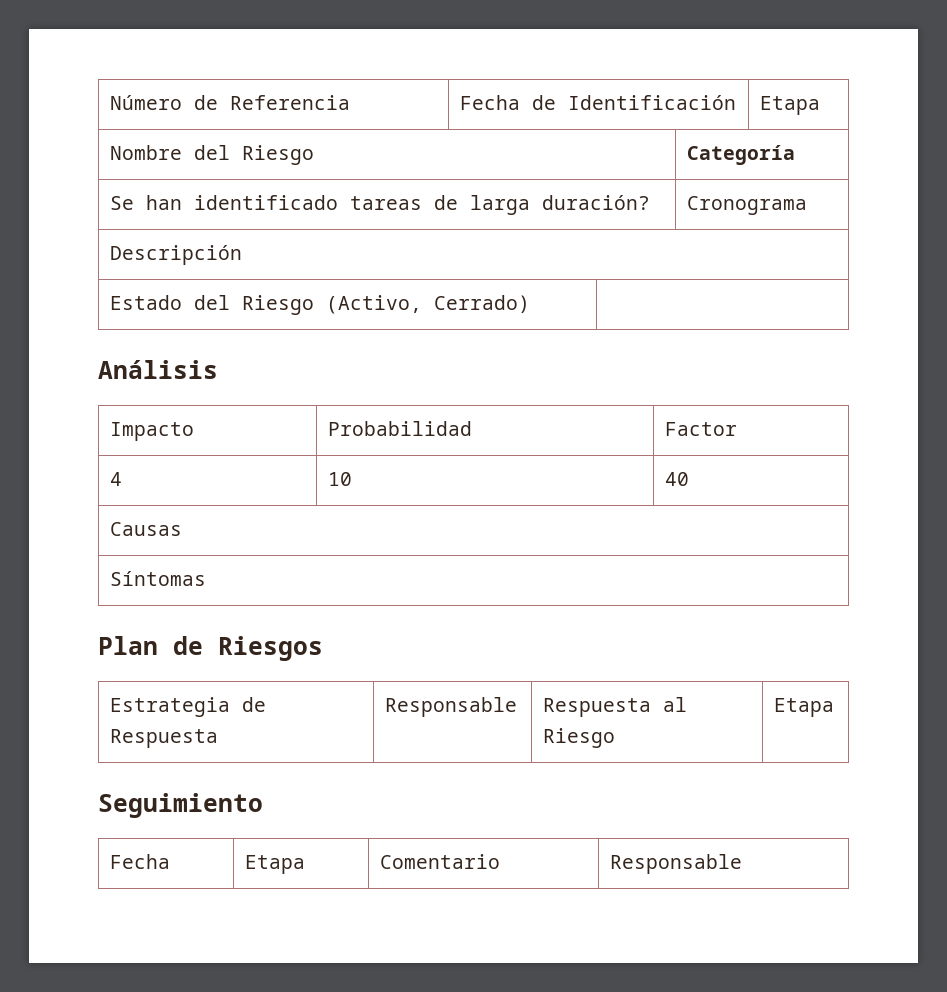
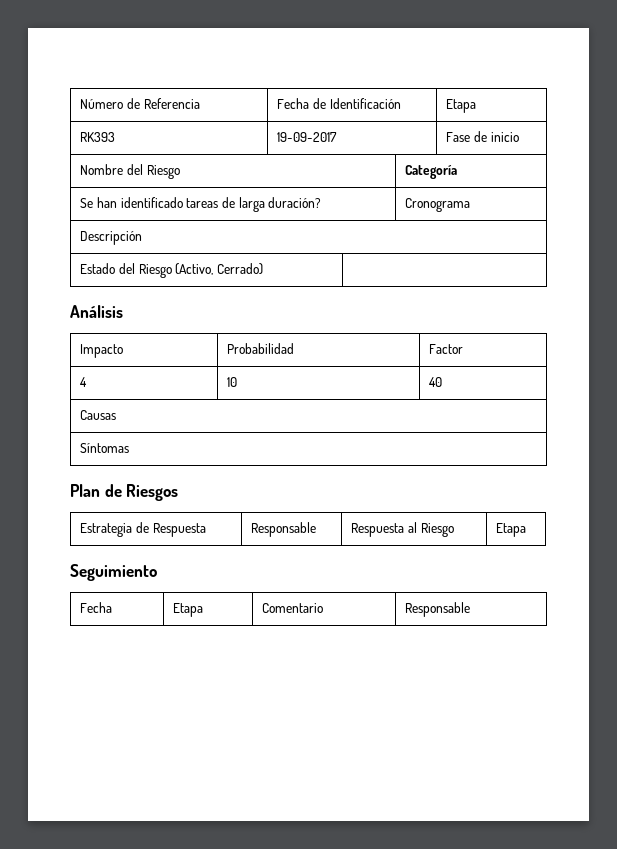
+ RK393 | 19-09-2017 | Fase de inicio

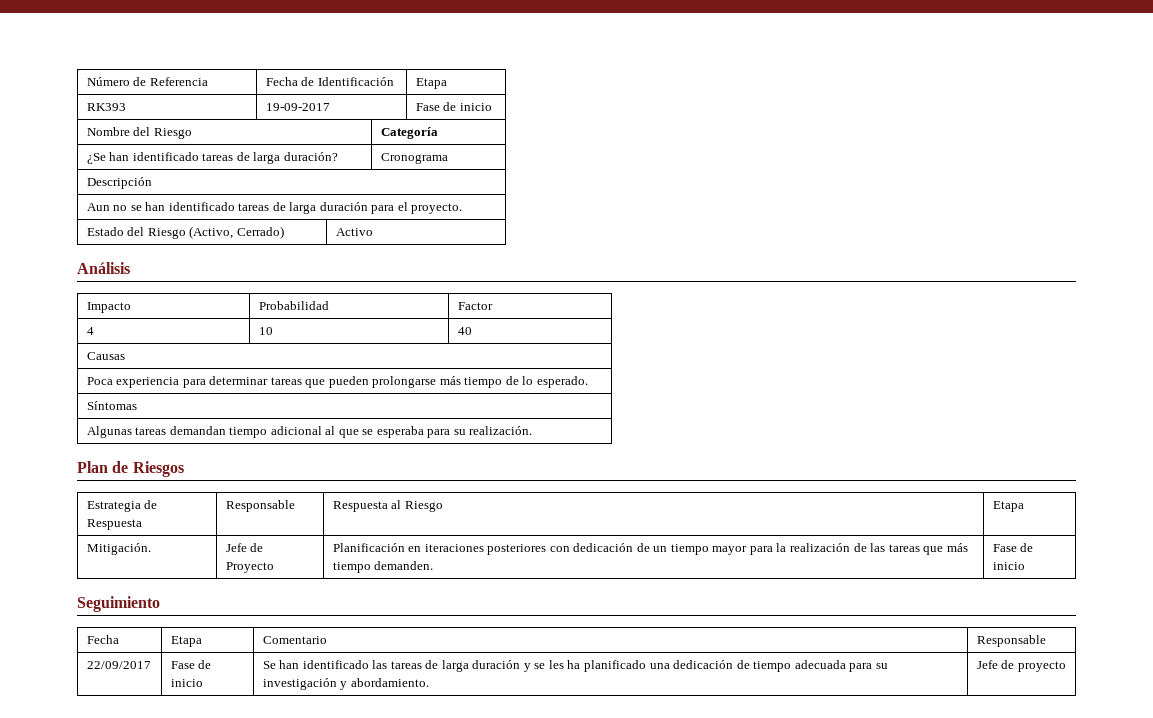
- Se han identificado tareas de larga duración? | Cronograma
+ ¿Se han identificado tareas de larga duración? | Cronograma
+ Aun no se han identificado tareas de larga duración para el proyecto.
- Estado del Riesgo (Activo, Cerrado) |
+ Estado del Riesgo (Activo, Cerrado) | Activo
+ Poca experiencia para determinar tareas que pueden prolongarse más tiempo de lo esperado.
  Síntomas
+ Algunas tareas demandan tiempo adicional al que se esperaba para su realización.
+ Mitigación. | Jefe de Proyecto | Planificación en iteraciones posteriores con dedicación de un tiempo mayor para la realización de las tareas que más tiempo demanden. | Fase de inicio
+ 22/09/2017 | Fase de inicio | Se han identificado las tareas de larga duración y se les ha planificado una dedicación de tiempo adecuada para su investigación y abordamiento. | Jefe de proyecto

